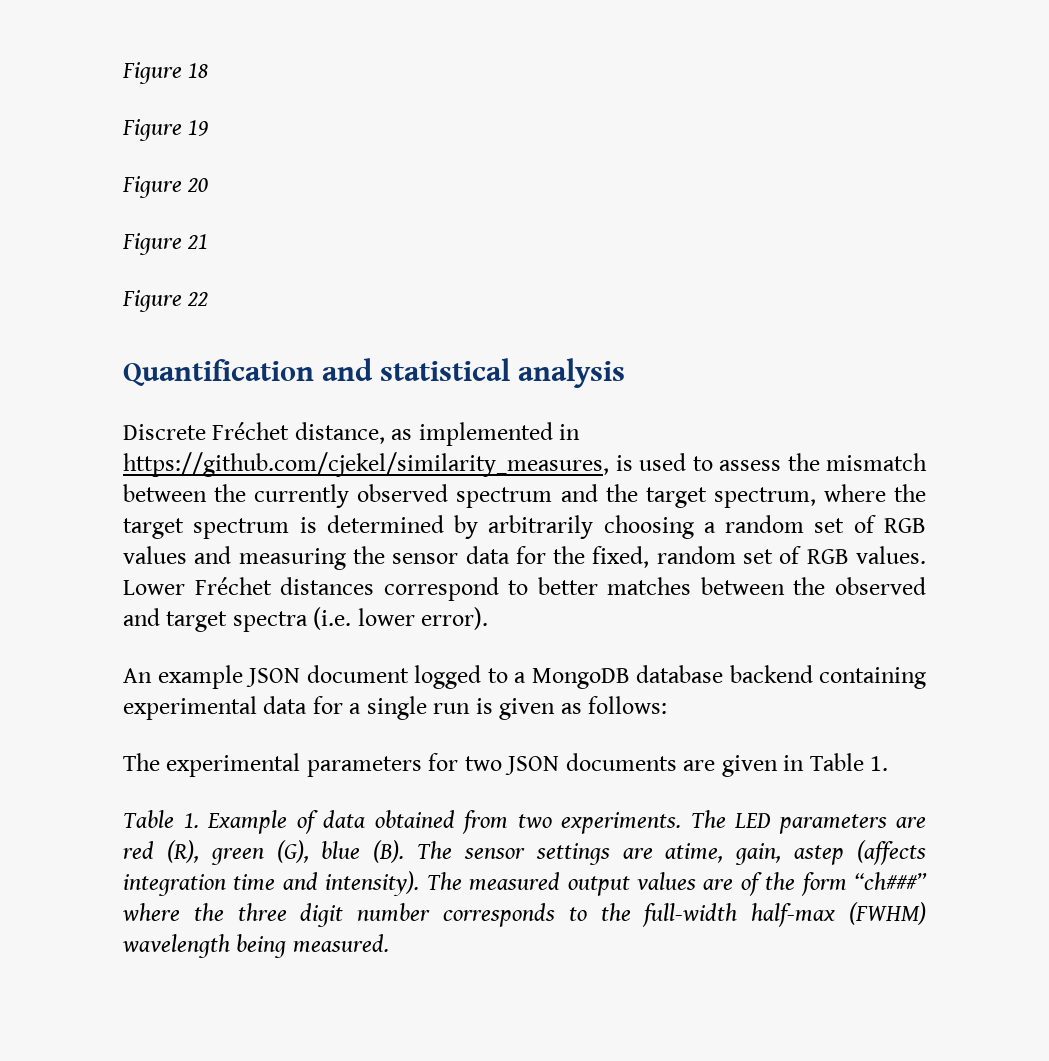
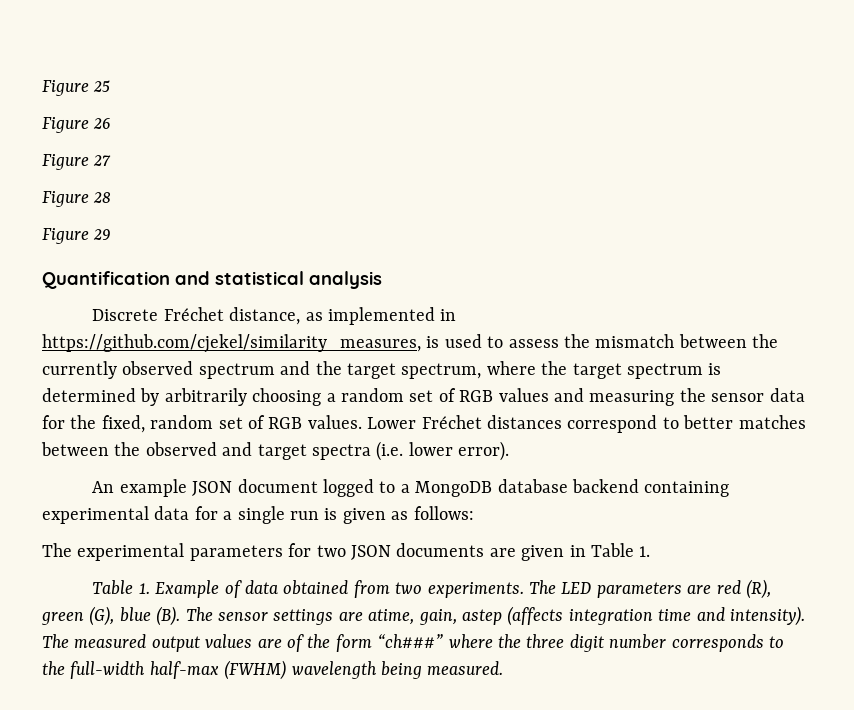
- Figure 18
- Figure 19
- Figure 20
- Figure 21
- Figure 22
+ Figure 25
+ Figure 26
+ Figure 27
+ Figure 28
+ Figure 29

